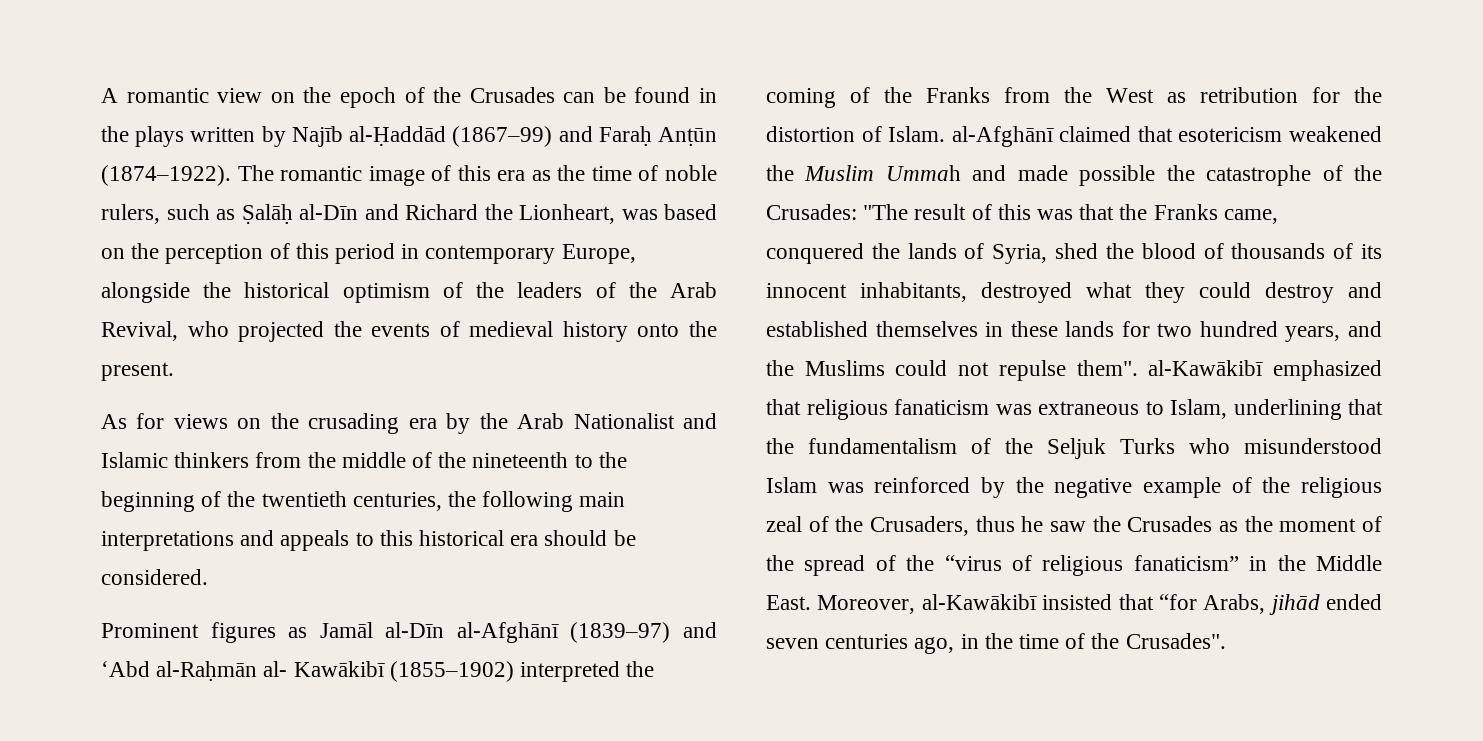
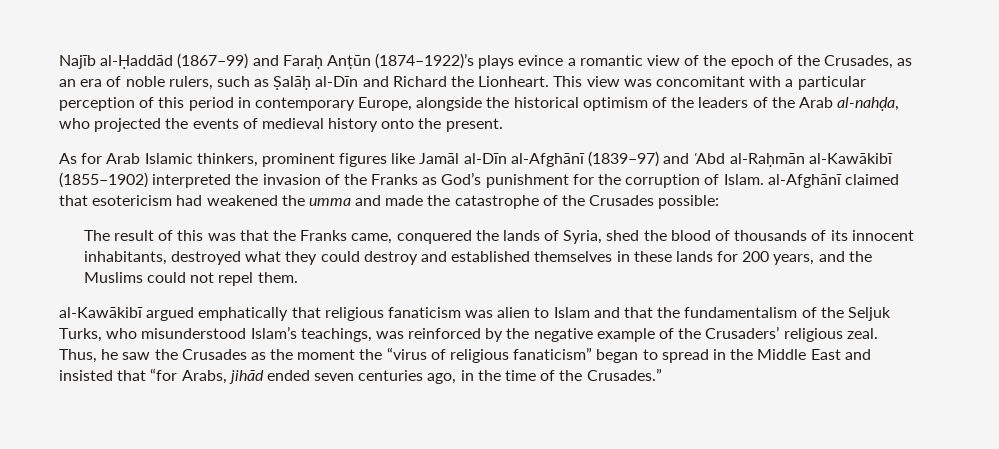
- A romantic view on the epoch of the Crusades can be found in the plays written by Najīb al-Ḥaddād (1867–99) and Faraḥ Anṭūn (1874–1922). The romantic image of this era as the time of noble rulers, such as Ṣalāḥ al-Dīn and Richard the Lionheart, was based on the perception of this period in contemporary Europe, alongside the historical optimism of the leaders of the Arab Revival, who projected the events of medieval history onto the present.
+ Najīb al-Ḥaddād (1867–99) and Faraḥ Anṭūn (1874–1922)’s plays evince a romantic view of the epoch of the Crusades, as an era of noble rulers, such as Ṣalāḥ al-Dīn and Richard the Lionheart. This view was concomitant with a particular perception of this period in contemporary Europe, alongside the historical optimism of the leaders of the Arab al-nahḍa, who projected the events of medieval history onto the present.
- As for views on the crusading era by the Arab Nationalist and Islamic thinkers from the middle of the nineteenth to the beginning of the twentieth centuries, the following main interpretations and appeals to this historical era should be considered.
- Prominent figures as Jamāl al-Dīn al-Afghānī (1839–97) and ‘Abd al-Raḥmān al- Kawākibī (1855–1902) interpreted the coming of the Franks from the West as retribution for the distortion of Islam. al-Afghānī claimed that esotericism weakened the Muslim Ummah and made possible the catastrophe of the Crusades: "The result of this was that the Franks came, conquered the lands of Syria, shed the blood of thousands of its innocent inhabitants, destroyed what they could destroy and established themselves in these lands for two hundred years, and the Muslims could not repulse them". al-Kawākibī emphasized that religious fanaticism was extraneous to Islam, underlining that the fundamentalism of the Seljuk Turks who misunderstood Islam was reinforced by the negative example of the religious zeal of the Crusaders, thus he saw the Crusades as the moment of the spread of the “virus of religious fanaticism” in the Middle East. Moreover, al-Kawākibī insisted that “for Arabs, jihād ended seven centuries ago, in the time of the Crusades".
+ As for Arab Islamic thinkers, prominent figures like Jamāl al-Dīn al-Afghānī (1839–97) and ʿAbd al-Raḥmān al-Kawākibī (1855–1902) interpreted the invasion of the Franks as God’s punishment for the corruption of Islam. al-Afghānī claimed that esotericism had weakened the umma and made the catastrophe of the Crusades possible:
+ The result of this was that the Franks came, conquered the lands of Syria, shed the blood of thousands of its innocent inhabitants, destroyed what they could destroy and established themselves in these lands for 200 years, and the Muslims could not repel them.
+ al-Kawākibī argued emphatically that religious fanaticism was alien to Islam and that the fundamentalism of the Seljuk Turks, who misunderstood Islam’s teachings, was reinforced by the negative example of the Crusaders’ religious zeal. Thus, he saw the Crusades as the moment the “virus of religious fanaticism” began to spread in the Middle East and insisted that “for Arabs, jihād ended seven centuries ago, in the time of the Crusades.”

